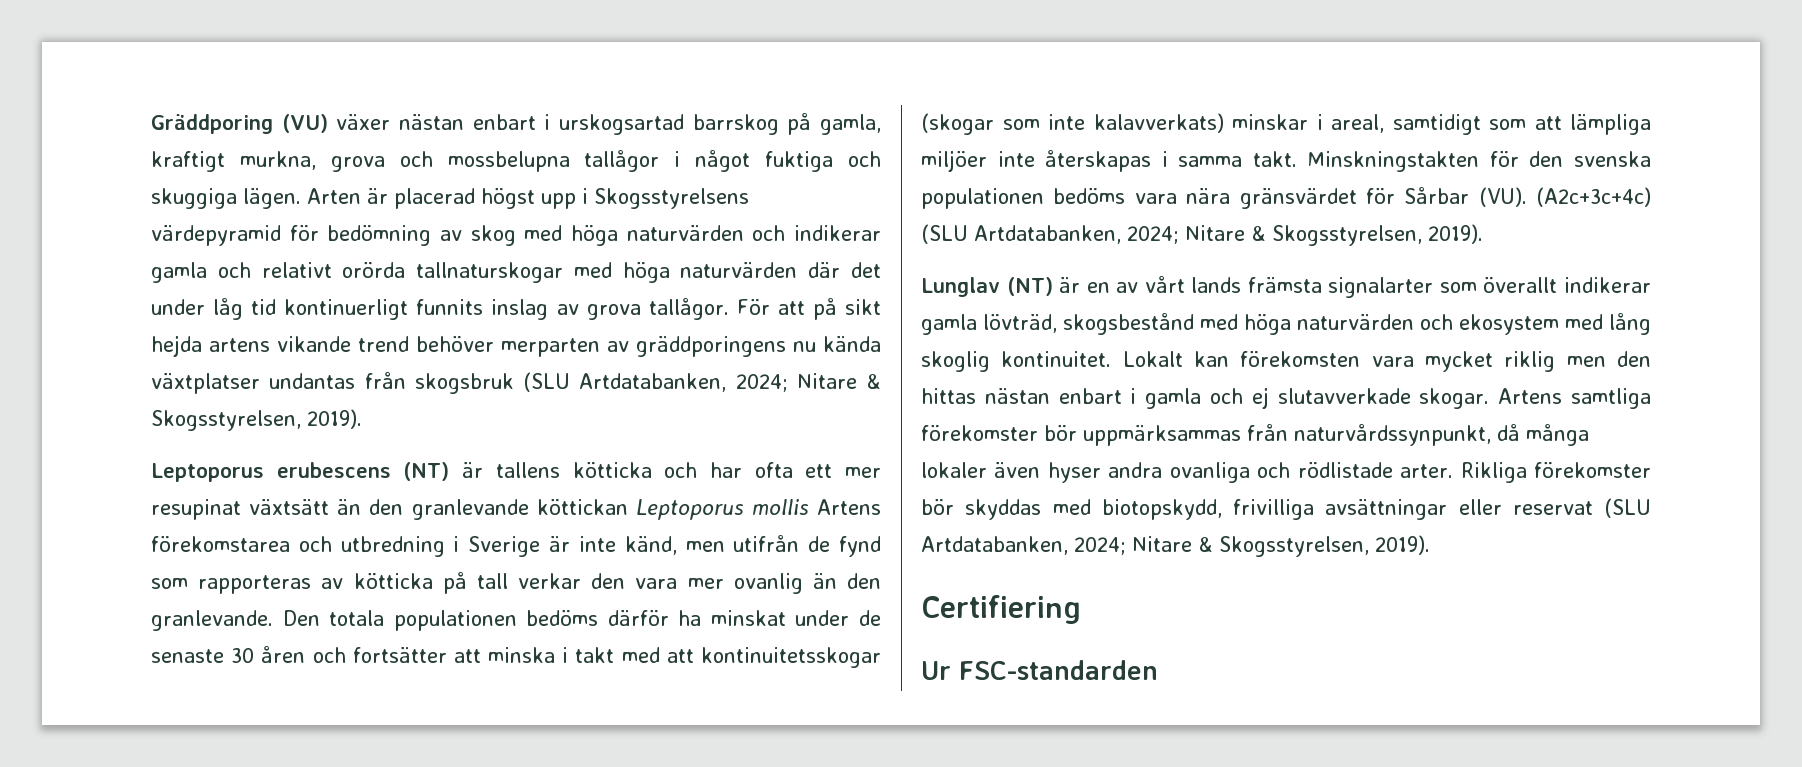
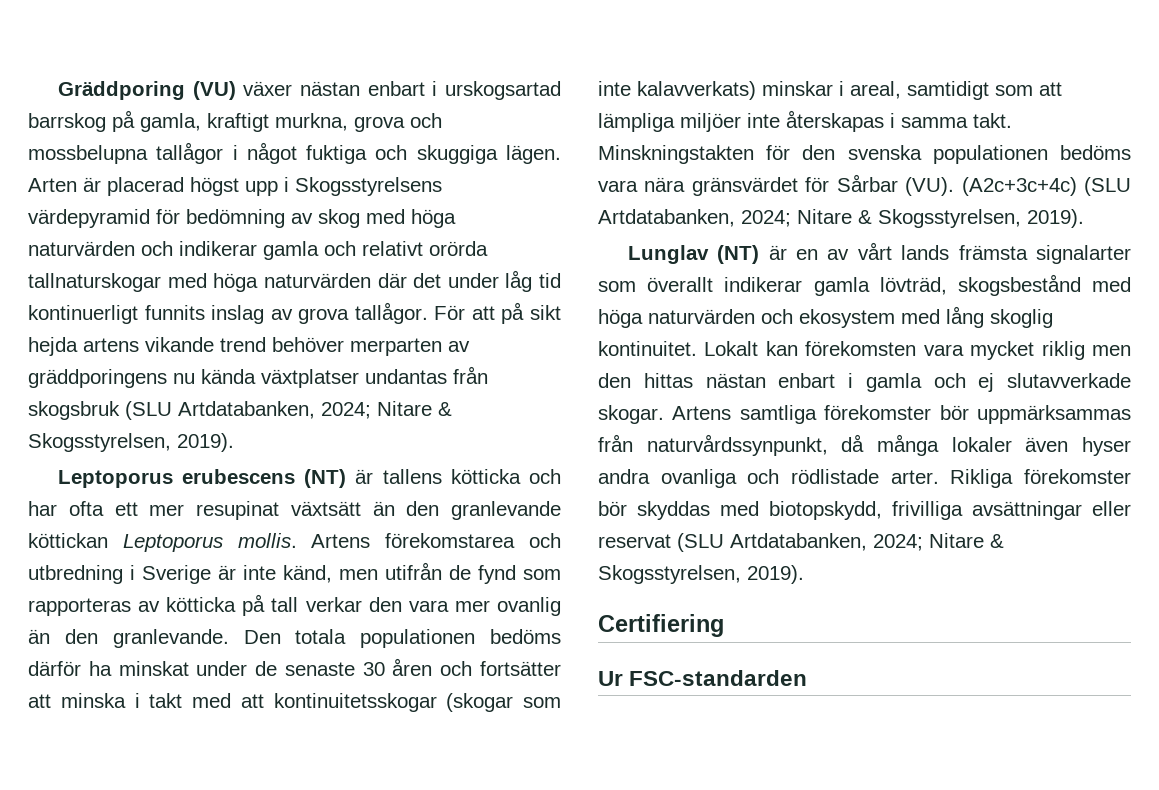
- Leptoporus erubescens (NT) är tallens kötticka och har ofta ett mer resupinat växtsätt än den granlevande köttickan Leptoporus mollis Artens förekomstarea och utbredning i Sverige är inte känd, men utifrån de fynd som rapporteras av kötticka på tall verkar den vara mer ovanlig än den granlevande.
+ Leptoporus erubescens (NT) är tallens kötticka och har ofta ett mer resupinat växtsätt än den granlevande köttickan Leptoporus mollis. Artens förekomstarea och utbredning i Sverige är inte känd, men utifrån de fynd som rapporteras av kötticka på tall verkar den vara mer ovanlig än den granlevande.

